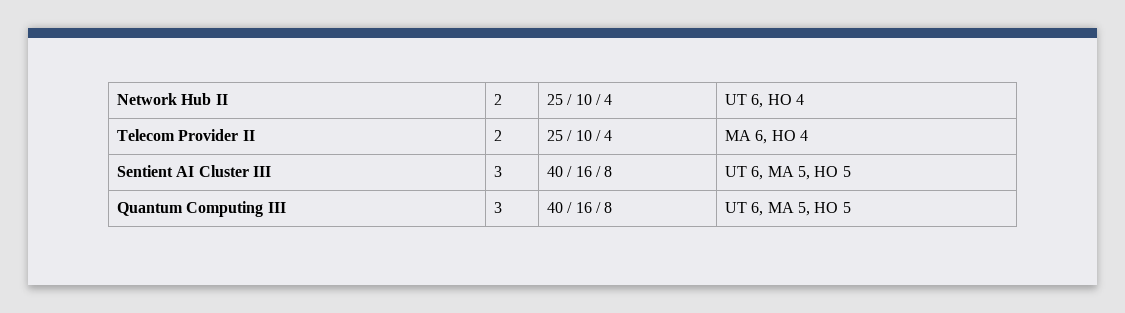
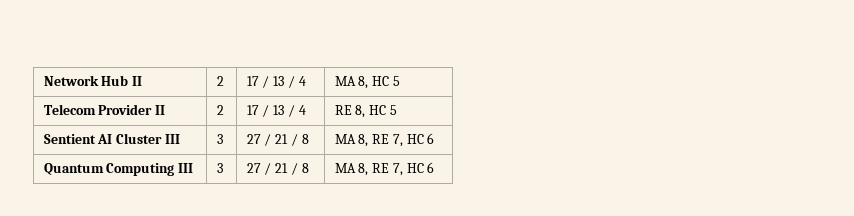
- Network Hub II | 2 | 25 / 10 / 4 | UT 6, HO 4
+ Network Hub II | 2 | 17 / 13 / 4 | MA 8, HC 5
- Telecom Provider II | 2 | 25 / 10 / 4 | MA 6, HO 4
+ Telecom Provider II | 2 | 17 / 13 / 4 | RE 8, HC 5
- Sentient AI Cluster III | 3 | 40 / 16 / 8 | UT 6, MA 5, HO 5
+ Sentient AI Cluster III | 3 | 27 / 21 / 8 | MA 8, RE 7, HC 6
- Quantum Computing III | 3 | 40 / 16 / 8 | UT 6, MA 5, HO 5
+ Quantum Computing III | 3 | 27 / 21 / 8 | MA 8, RE 7, HC 6

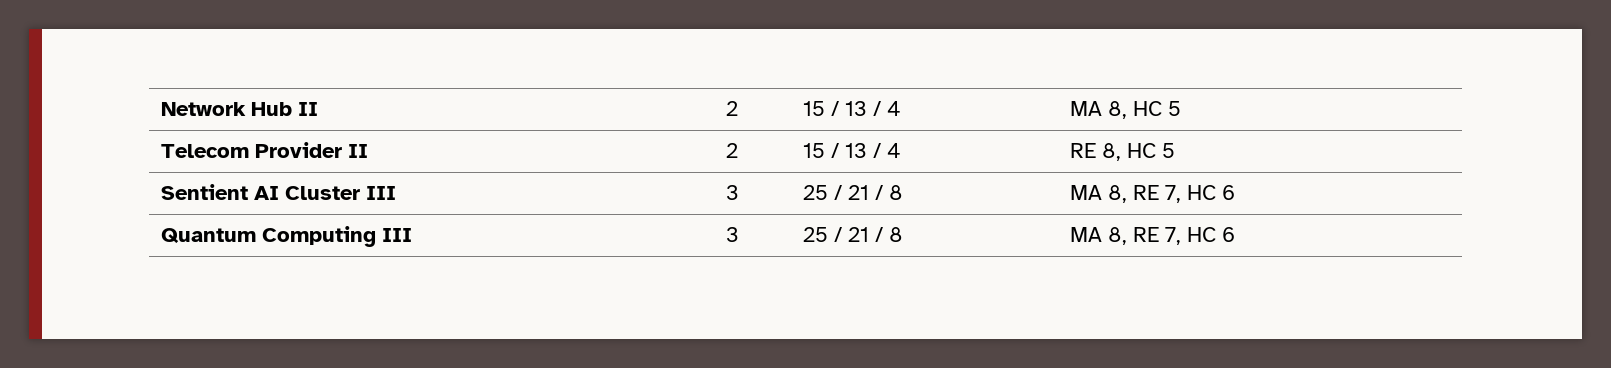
- Network Hub II | 2 | 17 / 13 / 4 | MA 8, HC 5
+ Network Hub II | 2 | 15 / 13 / 4 | MA 8, HC 5
- Telecom Provider II | 2 | 17 / 13 / 4 | RE 8, HC 5
+ Telecom Provider II | 2 | 15 / 13 / 4 | RE 8, HC 5
- Sentient AI Cluster III | 3 | 27 / 21 / 8 | MA 8, RE 7, HC 6
+ Sentient AI Cluster III | 3 | 25 / 21 / 8 | MA 8, RE 7, HC 6
- Quantum Computing III | 3 | 27 / 21 / 8 | MA 8, RE 7, HC 6
+ Quantum Computing III | 3 | 25 / 21 / 8 | MA 8, RE 7, HC 6

